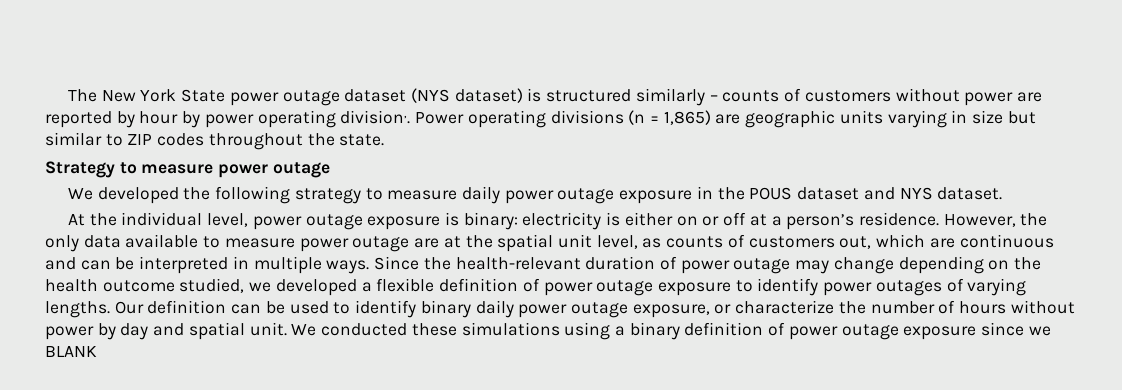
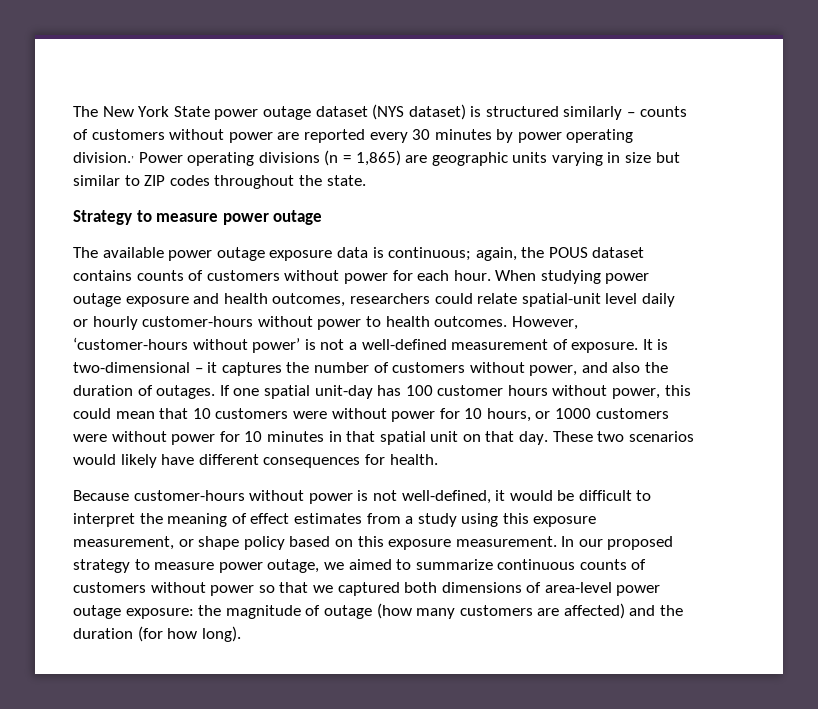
- The New York State power outage dataset (NYS dataset) is structured similarly – counts of customers without power are reported by hour by power operating division,. Power operating divisions (n = 1,865) are geographic units varying in size but similar to ZIP codes throughout the state.
+ The New York State power outage dataset (NYS dataset) is structured similarly – counts of customers without power are reported every 30 minutes by power operating division., Power operating divisions (n = 1,865) are geographic units varying in size but similar to ZIP codes throughout the state.
- We developed the following strategy to measure daily power outage exposure in the POUS dataset and NYS dataset.
- At the individual level, power outage exposure is binary: electricity is either on or off at a person’s residence. However, the only data available to measure power outage are at the spatial unit level, as counts of customers out, which are continuous and can be interpreted in multiple ways. Since the health-relevant duration of power outage may change depending on the health outcome studied, we developed a flexible definition of power outage exposure to identify power outages of varying lengths. Our definition can be used to identify binary daily power outage exposure, or characterize the number of hours without power by day and spatial unit. We conducted these simulations using a binary definition of power outage exposure since we BLANK
+ The available power outage exposure data is continuous; again, the POUS dataset contains counts of customers without power for each hour. When studying power outage exposure and health outcomes, researchers could relate spatial-unit level daily or hourly customer-hours without power to health outcomes. However, ‘customer-hours without power’ is not a well-defined measurement of exposure. It is two-dimensional – it captures the number of customers without power, and also the duration of outages. If one spatial unit-day has 100 customer hours without power, this could mean that 10 customers were without power for 10 hours, or 1000 customers were without power for 10 minutes in that spatial unit on that day. These two scenarios would likely have different consequences for health.
+ Because customer-hours without power is not well-defined, it would be difficult to interpret the meaning of effect estimates from a study using this exposure measurement, or shape policy based on this exposure measurement. In our proposed strategy to measure power outage, we aimed to summarize continuous counts of customers without power so that we captured both dimensions of area-level power outage exposure: the magnitude of outage (how many customers are affected) and the duration (for how long).

